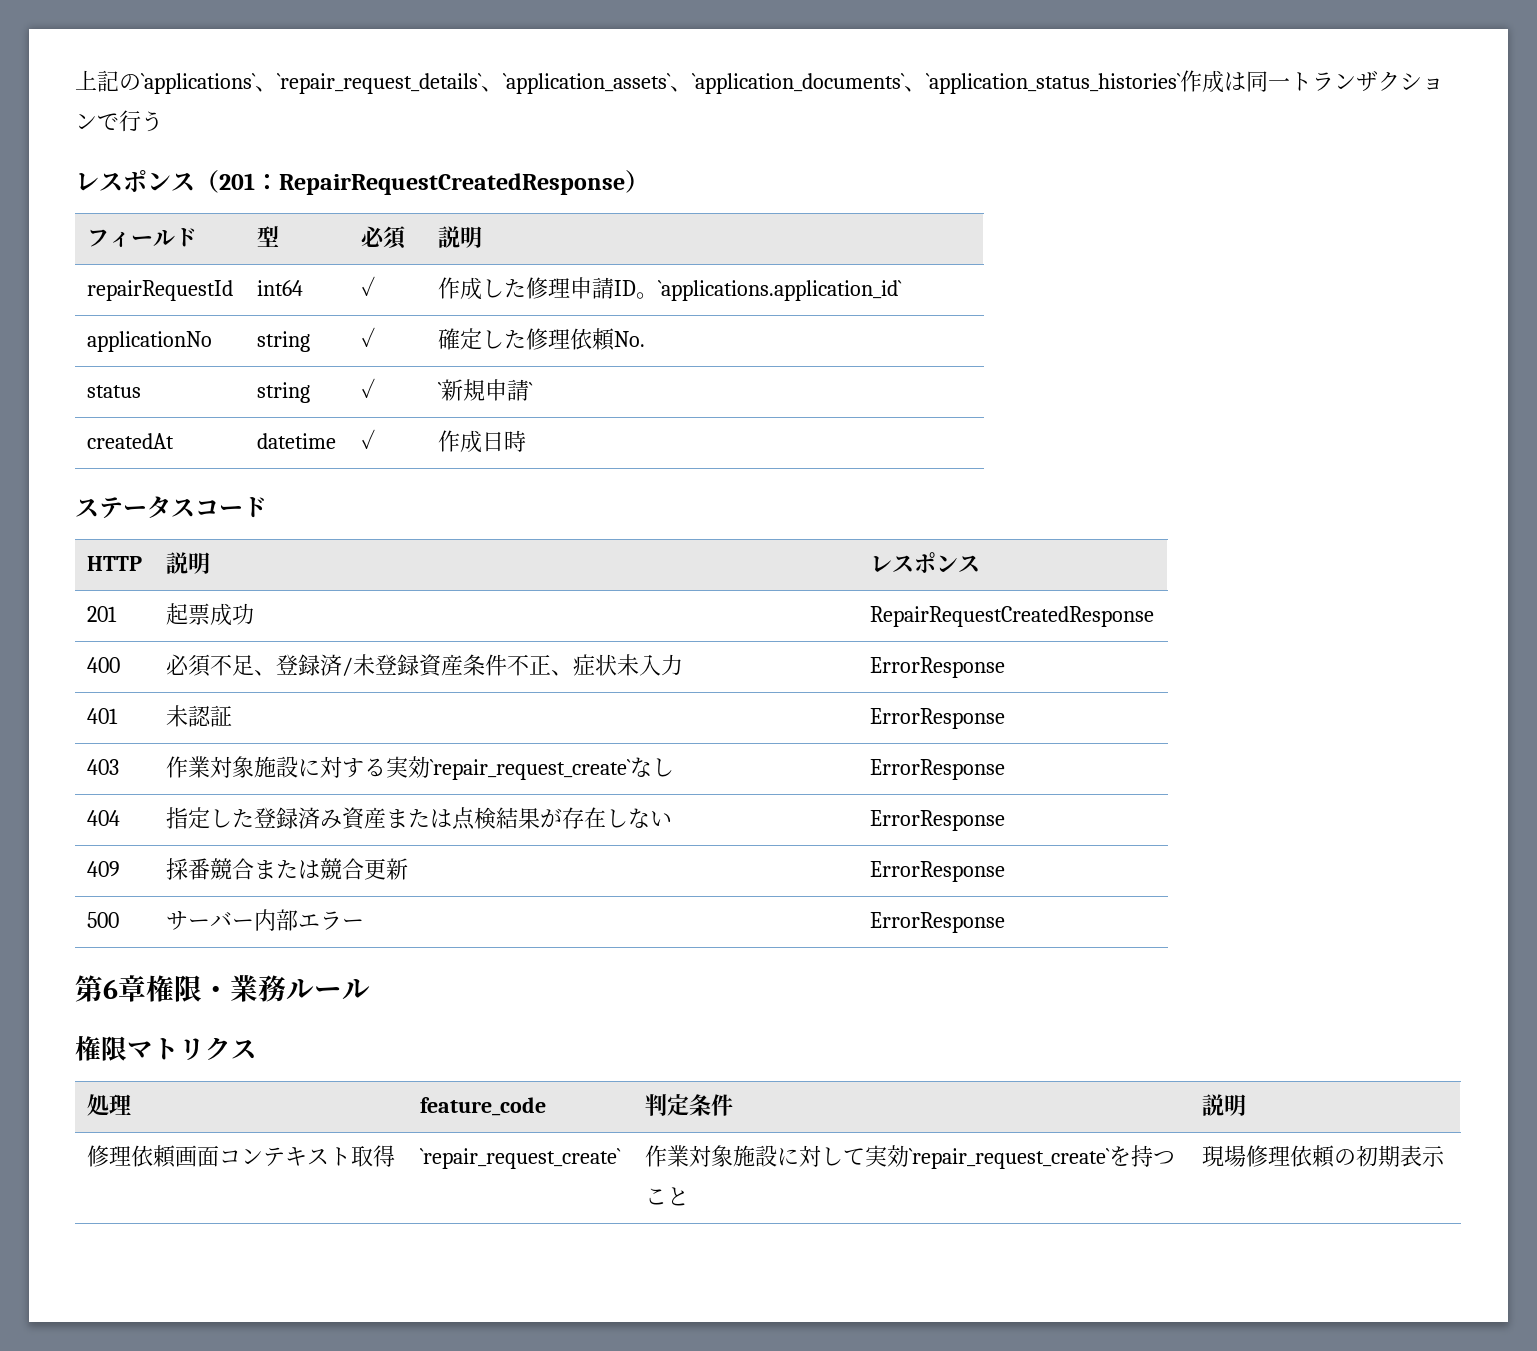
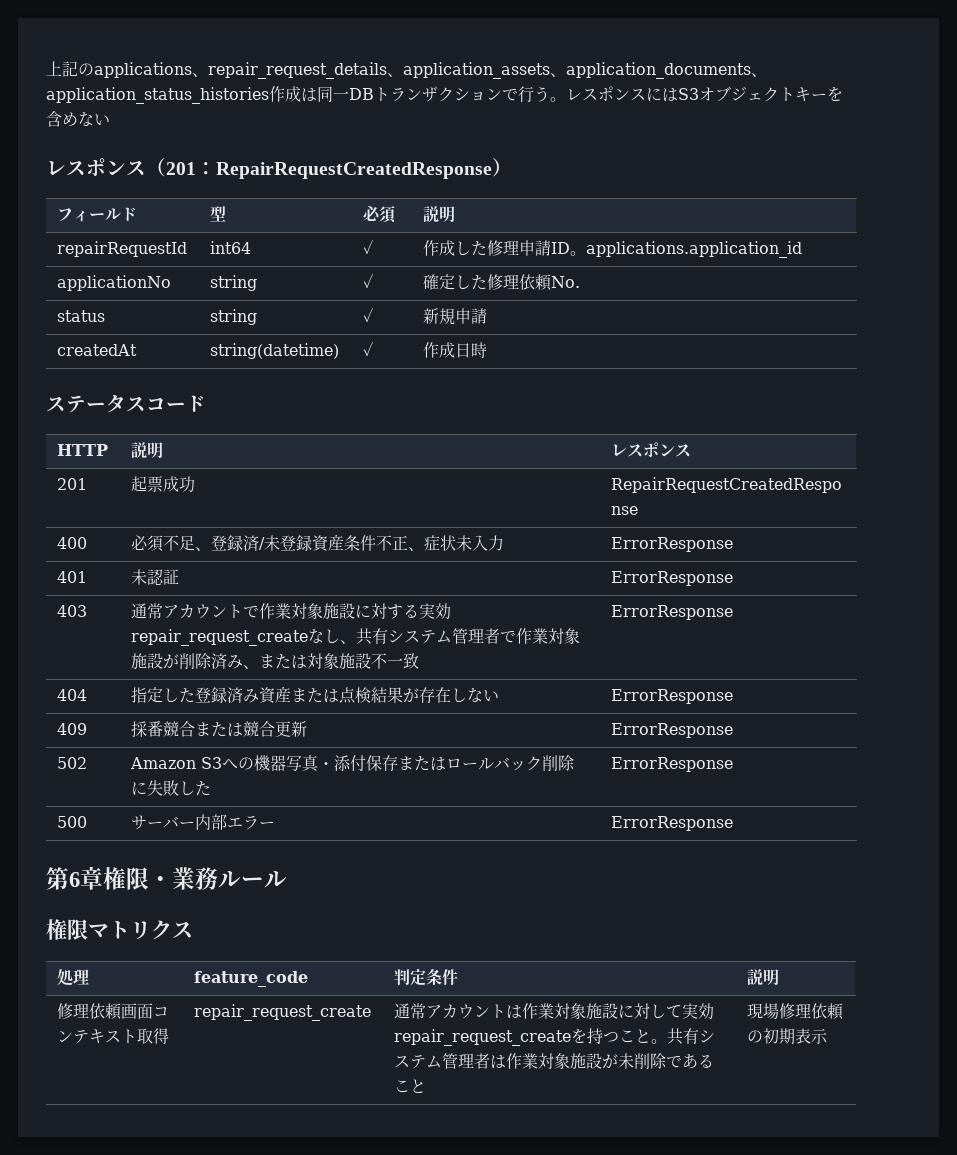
- 上記の`applications`、`repair_request_details`、`application_assets`、`application_documents`、`application_status_histories`作成は同一トランザクションで行う
+ 上記のapplications、repair_request_details、application_assets、application_documents、application_status_histories作成は同一DBトランザクションで行う。レスポンスにはS3オブジェクトキーを含めない
- repairRequestId | int64 | ✓ | 作成した修理申請ID。`applications.application_id`
+ repairRequestId | int64 | ✓ | 作成した修理申請ID。applications.application_id
- status | string | ✓ | `新規申請`
+ status | string | ✓ | 新規申請
- createdAt | datetime | ✓ | 作成日時
+ createdAt | string(datetime) | ✓ | 作成日時
- 403 | 作業対象施設に対する実効`repair_request_create`なし | ErrorResponse
+ 403 | 通常アカウントで作業対象施設に対する実効repair_request_createなし、共有システム管理者で作業対象施設が削除済み、または対象施設不一致 | ErrorResponse
+ 502 | Amazon S3への機器写真・添付保存またはロールバック削除に失敗した | ErrorResponse
- 修理依頼画面コンテキスト取得 | `repair_request_create` | 作業対象施設に対して実効`repair_request_create`を持つこと | 現場修理依頼の初期表示
+ 修理依頼画面コンテキスト取得 | repair_request_create | 通常アカウントは作業対象施設に対して実効repair_request_createを持つこと。共有システム管理者は作業対象施設が未削除であること | 現場修理依頼の初期表示

